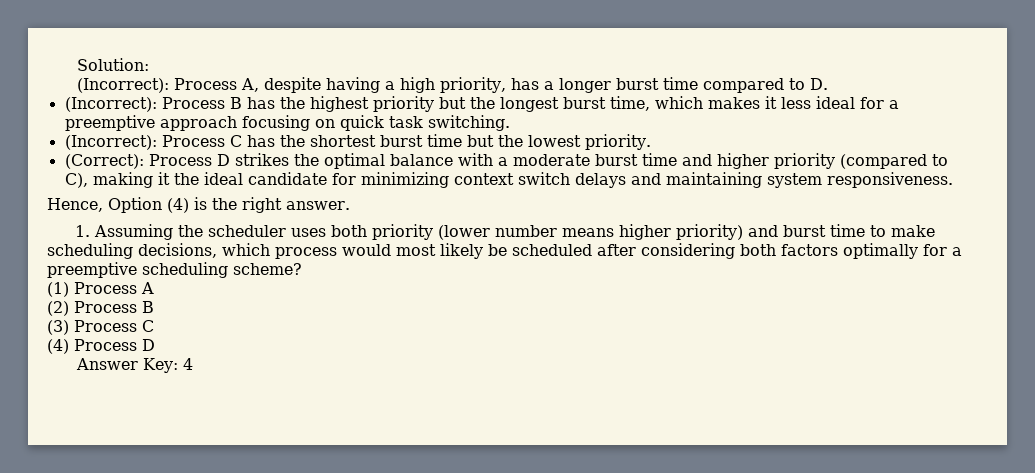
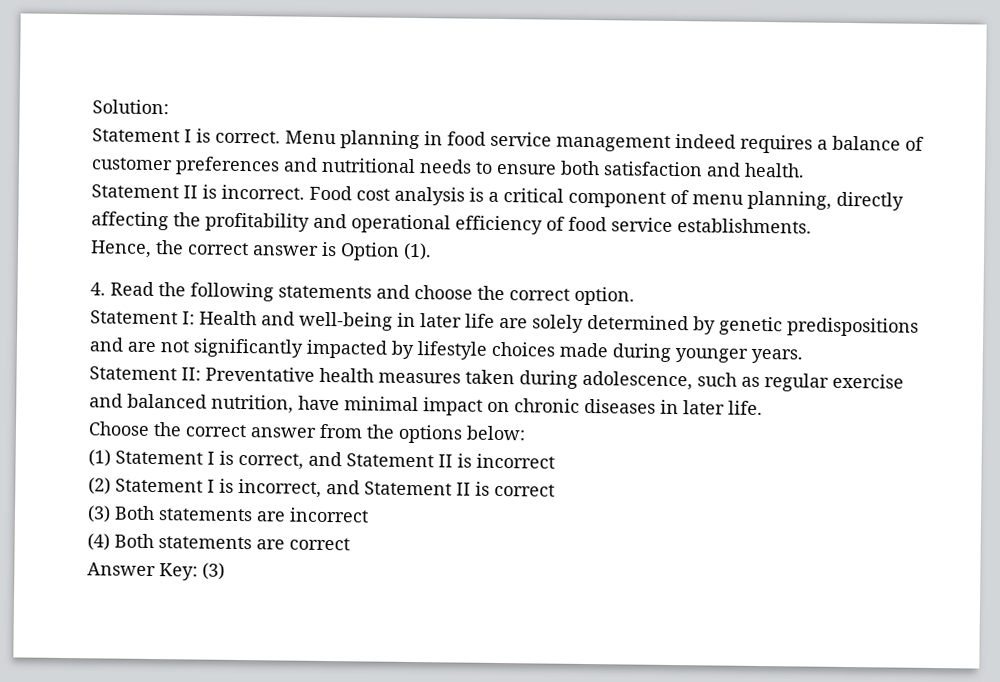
- (Incorrect): Process A, despite having a high priority, has a longer burst time compared to D.
- (Incorrect): Process B has the highest priority but the longest burst time, which makes it less ideal for a preemptive approach focusing on quick task switching.
- (Incorrect): Process C has the shortest burst time but the lowest priority.
- (Correct): Process D strikes the optimal balance with a moderate burst time and higher priority (compared to C), making it the ideal candidate for minimizing context switch delays and maintaining system responsiveness.
- Hence, Option (4) is the right answer.
- 1. Assuming the scheduler uses both priority (lower number means higher priority) and burst time to make scheduling decisions, which process would most likely be scheduled after considering both factors optimally for a preemptive scheduling scheme?
- (1) Process A
- (2) Process B
- (3) Process C
- (4) Process D
+ Statement I is correct. Menu planning in food service management indeed requires a balance of customer preferences and nutritional needs to ensure both satisfaction and health.
+ Statement II is incorrect. Food cost analysis is a critical component of menu planning, directly affecting the profitability and operational efficiency of food service establishments.
+ Hence, the correct answer is Option (1).
+ 4. Read the following statements and choose the correct option.
+ Statement I: Health and well-being in later life are solely determined by genetic predispositions and are not significantly impacted by lifestyle choices made during younger years.
+ Statement II: Preventative health measures taken during adolescence, such as regular exercise and balanced nutrition, have minimal impact on chronic diseases in later life.
+ Choose the correct answer from the options below:
+ (1) Statement I is correct, and Statement II is incorrect
+ (2) Statement I is incorrect, and Statement II is correct
+ (3) Both statements are incorrect
+ (4) Both statements are correct
- Answer Key: 4
+ Answer Key: (3)

